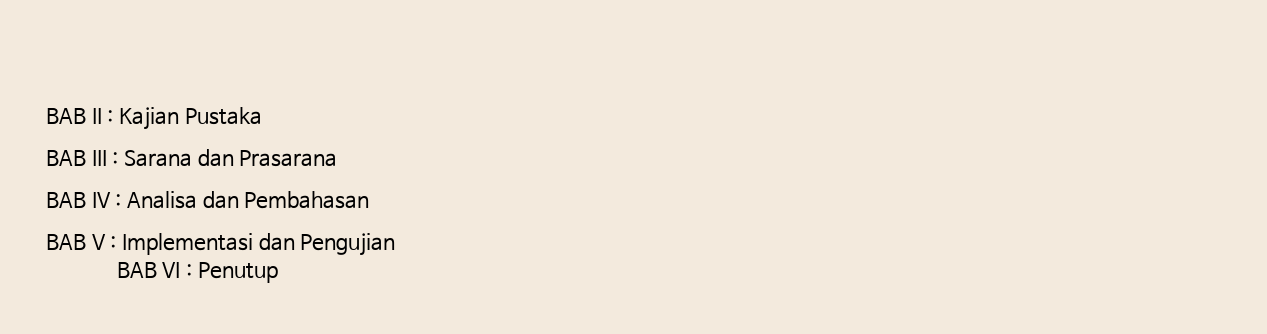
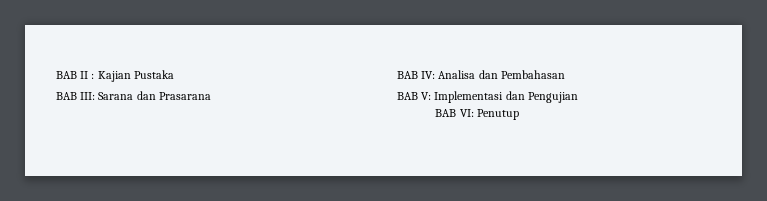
- BAB III : Sarana dan Prasarana
+ BAB III: Sarana dan Prasarana
- BAB IV : Analisa dan Pembahasan
+ BAB IV: Analisa dan Pembahasan
- BAB V : Implementasi dan Pengujian
+ BAB V: Implementasi dan Pengujian
- BAB VI : Penutup
+ BAB VI: Penutup

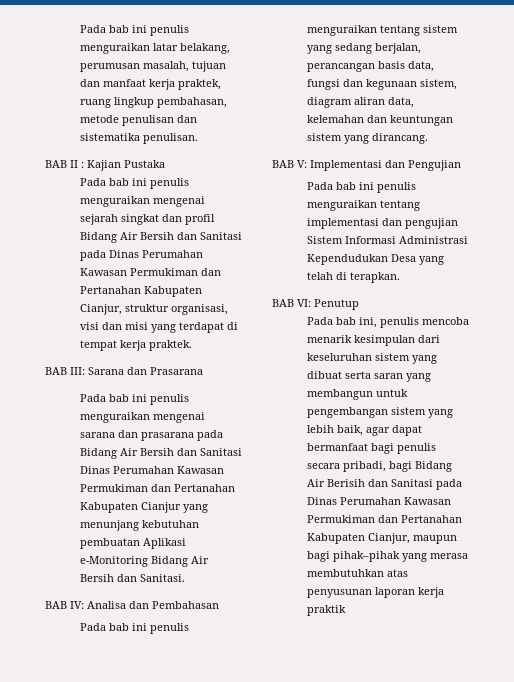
+ Pada bab ini penulis menguraikan latar belakang, perumusan masalah, tujuan dan manfaat kerja praktek, ruang lingkup pembahasan, metode penulisan dan sistematika penulisan.
+ Pada bab ini penulis menguraikan mengenai sejarah singkat dan profil Bidang Air Bersih dan Sanitasi pada Dinas Perumahan Kawasan Permukiman dan Pertanahan Kabupaten Cianjur, struktur organisasi, visi dan misi yang terdapat di tempat kerja praktek.
+ Pada bab ini penulis menguraikan mengenai sarana dan prasarana pada Bidang Air Bersih dan Sanitasi Dinas Perumahan Kawasan Permukiman dan Pertanahan Kabupaten Cianjur yang menunjang kebutuhan pembuatan Aplikasi e-Monitoring Bidang Air Bersih dan Sanitasi.
+ Pada bab ini penulis menguraikan tentang sistem yang sedang berjalan, perancangan basis data, fungsi dan kegunaan sistem, diagram aliran data, kelemahan dan keuntungan sistem yang dirancang.
+ Pada bab ini penulis menguraikan tentang implementasi dan pengujian Sistem Informasi Administrasi Kependudukan Desa yang telah di terapkan.
  BAB VI: Penutup
+ Pada bab ini, penulis mencoba menarik kesimpulan dari keseluruhan sistem yang dibuat serta saran yang membangun untuk pengembangan sistem yang lebih baik, agar dapat bermanfaat bagi penulis secara pribadi, bagi Bidang Air Berisih dan Sanitasi pada Dinas Perumahan Kawasan Permukiman dan Pertanahan Kabupaten Cianjur, maupun bagi pihak–pihak yang merasa membutuhkan atas penyusunan laporan kerja praktik

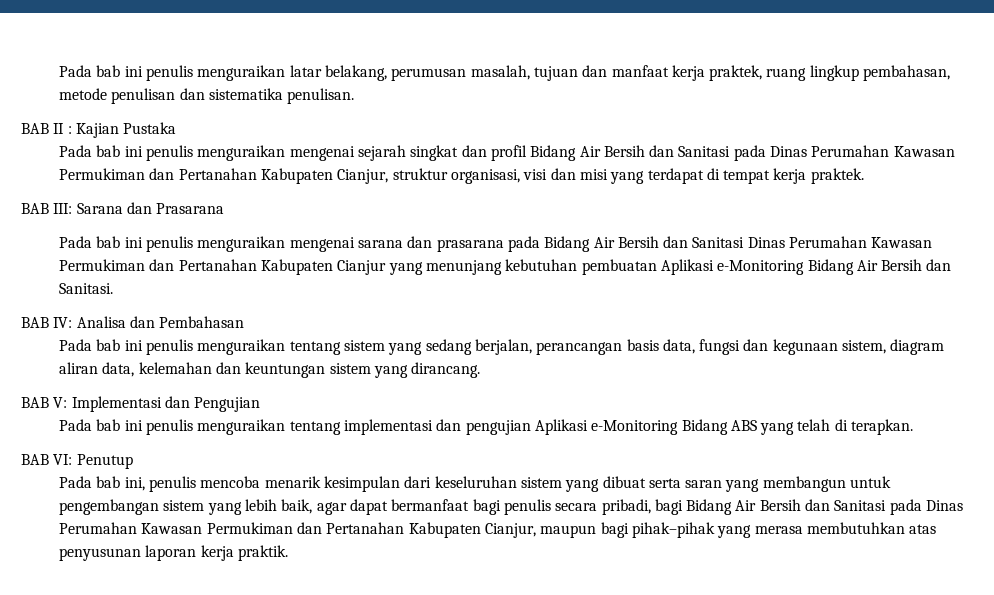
- Pada bab ini penulis menguraikan tentang implementasi dan pengujian Sistem Informasi Administrasi Kependudukan Desa yang telah di terapkan.
+ Pada bab ini penulis menguraikan tentang implementasi dan pengujian Aplikasi e-Monitoring Bidang ABS yang telah di terapkan.
- Pada bab ini, penulis mencoba menarik kesimpulan dari keseluruhan sistem yang dibuat serta saran yang membangun untuk pengembangan sistem yang lebih baik, agar dapat bermanfaat bagi penulis secara pribadi, bagi Bidang Air Berisih dan Sanitasi pada Dinas Perumahan Kawasan Permukiman dan Pertanahan Kabupaten Cianjur, maupun bagi pihak–pihak yang merasa membutuhkan atas penyusunan laporan kerja praktik
+ Pada bab ini, penulis mencoba menarik kesimpulan dari keseluruhan sistem yang dibuat serta saran yang membangun untuk pengembangan sistem yang lebih baik, agar dapat bermanfaat bagi penulis secara pribadi, bagi Bidang Air Bersih dan Sanitasi pada Dinas Perumahan Kawasan Permukiman dan Pertanahan Kabupaten Cianjur, maupun bagi pihak–pihak yang merasa membutuhkan atas penyusunan laporan kerja praktik.

